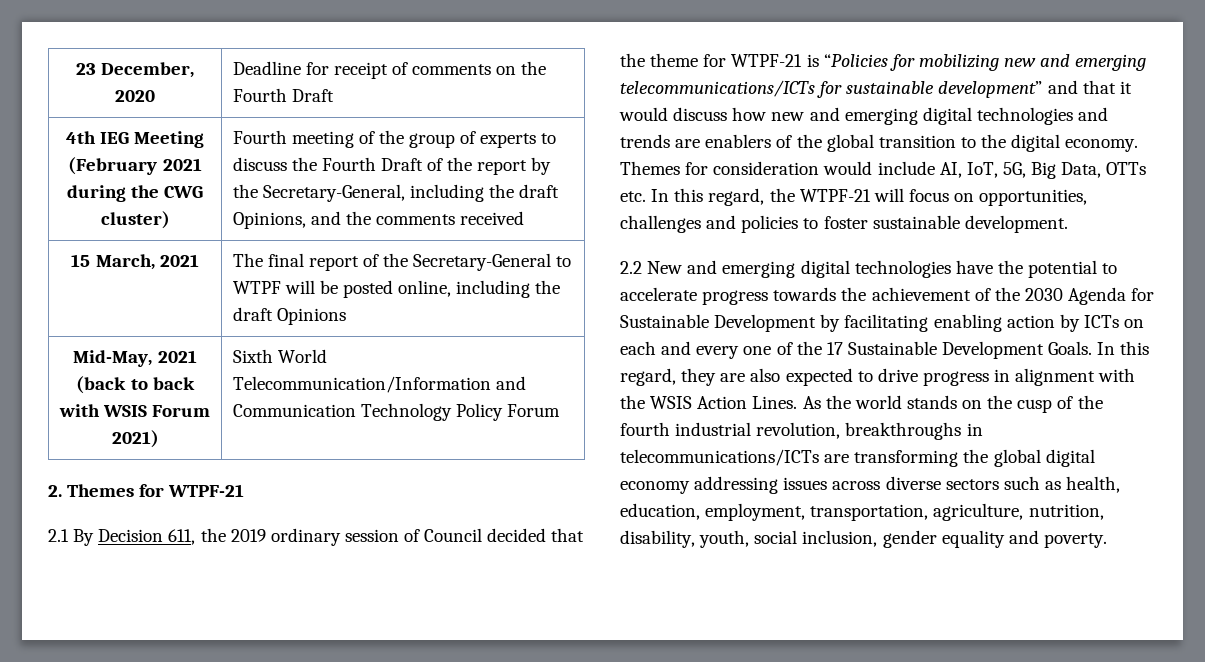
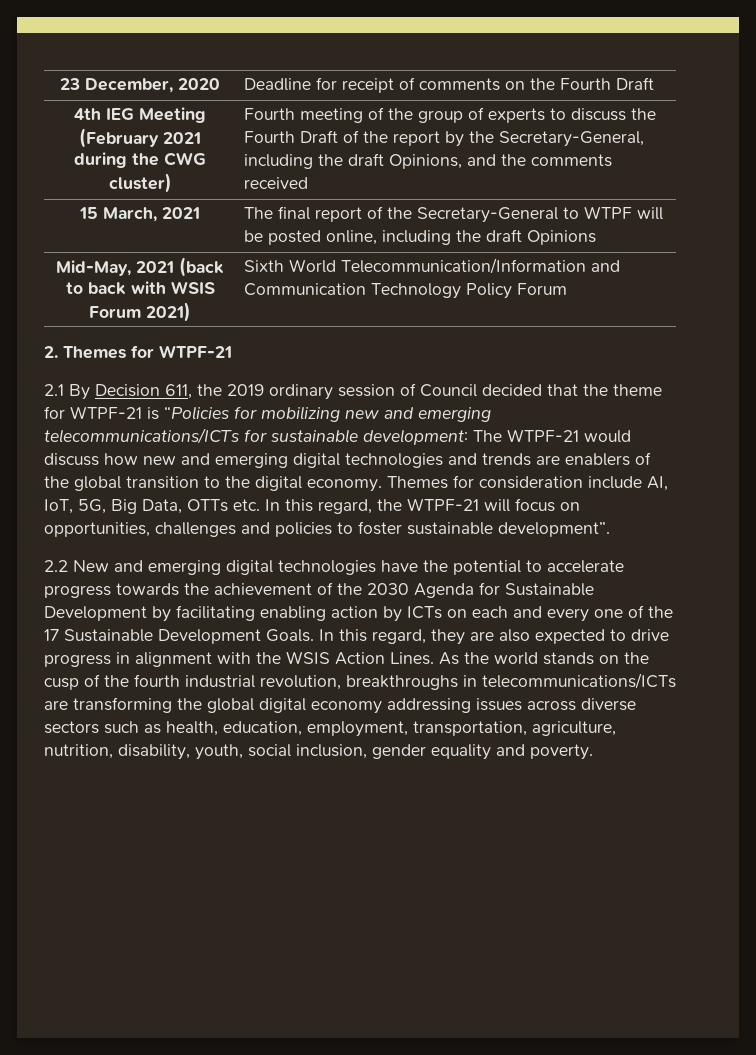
- 2.1 By Decision 611, the 2019 ordinary session of Council decided that the theme for WTPF-21 is “Policies for mobilizing new and emerging telecommunications/ICTs for sustainable development” and that it would discuss how new and emerging digital technologies and trends are enablers of the global transition to the digital economy.
+ 2.1 By Decision 611, the 2019 ordinary session of Council decided that the theme for WTPF-21 is “Policies for mobilizing new and emerging telecommunications/ICTs for sustainable development: The WTPF-21 would discuss how new and emerging digital technologies and trends are enablers of the global transition to the digital economy.
- Themes for consideration would include AI, IoT, 5G, Big Data, OTTs etc. In this regard, the WTPF-21 will focus on opportunities, challenges and policies to foster sustainable development.
+ Themes for consideration include AI, IoT, 5G, Big Data, OTTs etc. In this regard, the WTPF-21 will focus on opportunities, challenges and policies to foster sustainable development”.

